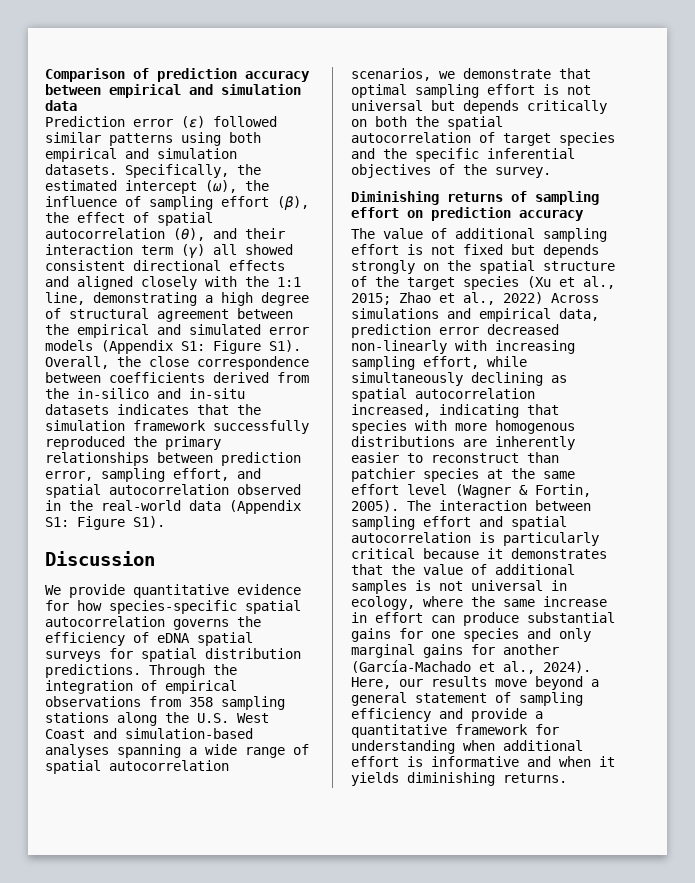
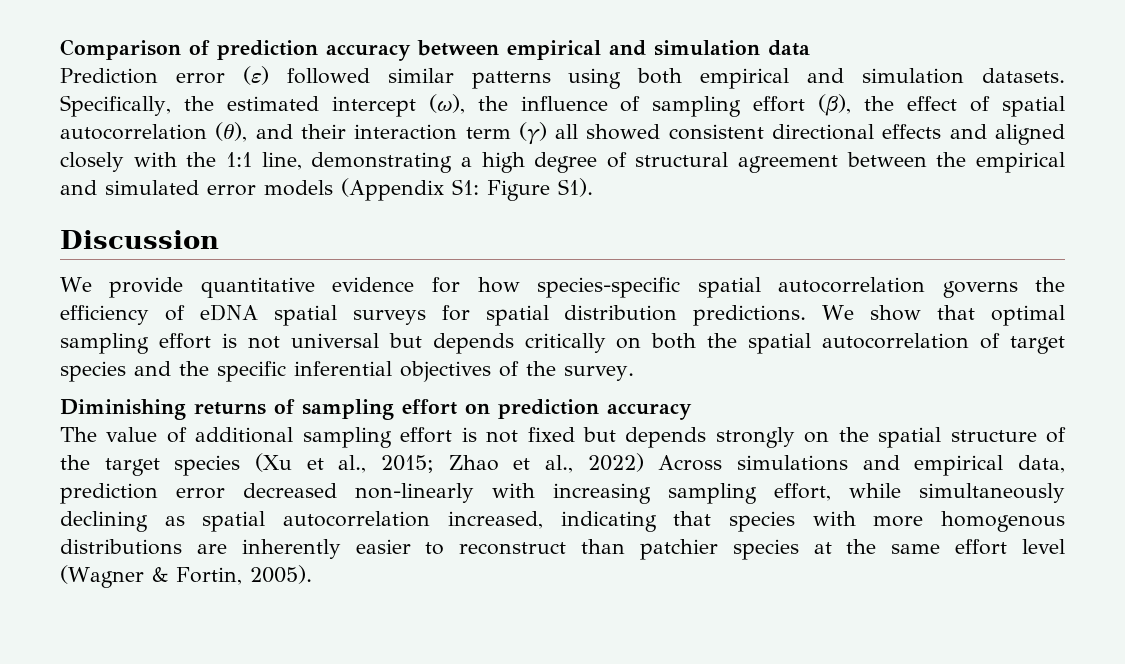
- Specifically, the estimated intercept (ω), the influence of sampling effort (β), the effect of spatial autocorrelation (θ), and their interaction term (γ) all showed consistent directional effects and aligned closely with the 1:1 line, demonstrating a high degree of structural agreement between the empirical and simulated error models (Appendix S1: Figure S1). Overall, the close correspondence between coefficients derived from the in-silico and in-situ datasets indicates that the simulation framework successfully reproduced the primary relationships between prediction error, sampling effort, and spatial autocorrelation observed in the real-world data (Appendix S1: Figure S1).
+ Specifically, the estimated intercept (ω), the influence of sampling effort (β), the effect of spatial autocorrelation (θ), and their interaction term (γ) all showed consistent directional effects and aligned closely with the 1:1 line, demonstrating a high degree of structural agreement between the empirical and simulated error models (Appendix S1: Figure S1).
- Through the integration of empirical observations from 358 sampling stations along the U.S. West Coast and simulation-based analyses spanning a wide range of spatial autocorrelation scenarios, we demonstrate that optimal sampling effort is not universal but depends critically on both the spatial autocorrelation of target species and the specific inferential objectives of the survey.
+ We show that optimal sampling effort is not universal but depends critically on both the spatial autocorrelation of target species and the specific inferential objectives of the survey.
- The interaction between sampling effort and spatial autocorrelation is particularly critical because it demonstrates that the value of additional samples is not universal in ecology, where the same increase in effort can produce substantial gains for one species and only marginal gains for another (García‐Machado et al., 2024). Here, our results move beyond a general statement of sampling efficiency and provide a quantitative framework for understanding when additional effort is informative and when it yields diminishing returns.

